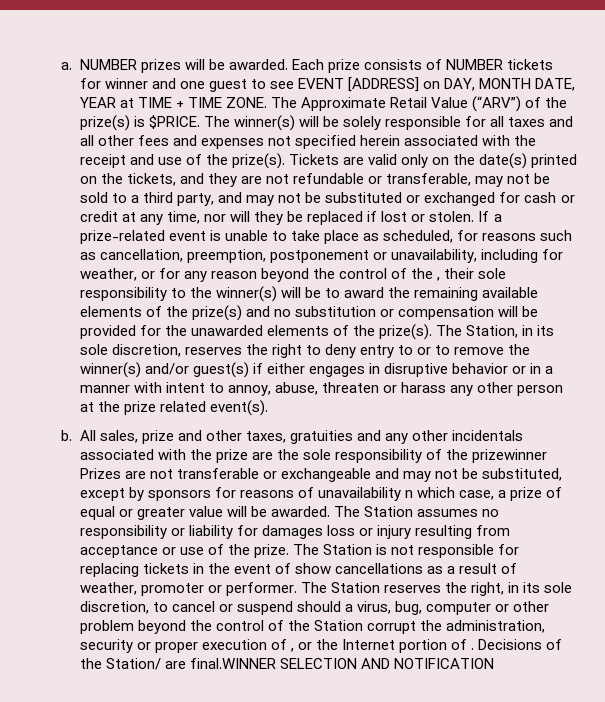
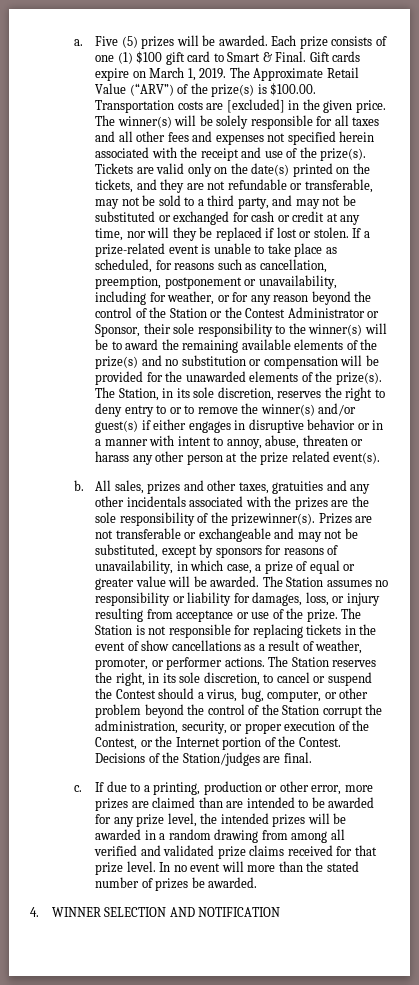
- NUMBER prizes will be awarded.
+ Five (5) prizes will be awarded.
- Each prize consists of NUMBER tickets for winner and one guest to see EVENT [ADDRESS] on DAY, MONTH DATE, YEAR at TIME + TIME ZONE.
+ Each prize consists of one (1) $100 gift card to Smart & Final. Gift cards expire on March 1, 2019.
- The Approximate Retail Value (“ARV”) of the prize(s) is $PRICE.
+ The Approximate Retail Value (“ARV”) of the prize(s) is $100.00. Transportation costs are [excluded] in the given price.
- If a prize-related event is unable to take place as scheduled, for reasons such as cancellation, preemption, postponement or unavailability, including for weather, or for any reason beyond the control of the , their sole responsibility to the winner(s) will be to award the remaining available elements of the prize(s) and no substitution or compensation will be provided for the unawarded elements of the prize(s).
+ If a prize-related event is unable to take place as scheduled, for reasons such as cancellation, preemption, postponement or unavailability, including for weather, or for any reason beyond the control of the Station or the Contest Administrator or Sponsor, their sole responsibility to the winner(s) will be to award the remaining available elements of the prize(s) and no substitution or compensation will be provided for the unawarded elements of the prize(s).
- All sales, prize and other taxes, gratuities and any other incidentals associated with the prize are the sole responsibility of the prizewinner Prizes are not transferable or exchangeable and may not be substituted, except by sponsors for reasons of unavailability n which case, a prize of equal or greater value will be awarded.
+ All sales, prizes and other taxes, gratuities and any other incidentals associated with the prizes are the sole responsibility of the prizewinner(s). Prizes are not transferable or exchangeable and may not be substituted, except by sponsors for reasons of unavailability, in which case, a prize of equal or greater value will be awarded.
- The Station assumes no responsibility or liability for damages loss or injury resulting from acceptance or use of the prize.
+ The Station assumes no responsibility or liability for damages, loss, or injury resulting from acceptance or use of the prize.
- The Station is not responsible for replacing tickets in the event of show cancellations as a result of weather, promoter or performer.
+ The Station is not responsible for replacing tickets in the event of show cancellations as a result of weather, promoter, or performer actions.
- The Station reserves the right, in its sole discretion, to cancel or suspend should a virus, bug, computer or other problem beyond the control of the Station corrupt the administration, security or proper execution of , or the Internet portion of .
+ The Station reserves the right, in its sole discretion, to cancel or suspend the Contest should a virus, bug, computer, or other problem beyond the control of the Station corrupt the administration, security, or proper execution of the Contest, or the Internet portion of the Contest.
- Decisions of the Station/ are final.WINNER SELECTION AND NOTIFICATION
+ Decisions of the Station/judges are final.
+ c. If due to a printing, production or other error, more prizes are claimed than are intended to be awarded for any prize level, the intended prizes will be awarded in a random drawing from among all verified and validated prize claims received for that prize level. In no event will more than the stated number of prizes be awarded.
+ 4. WINNER SELECTION AND NOTIFICATION

